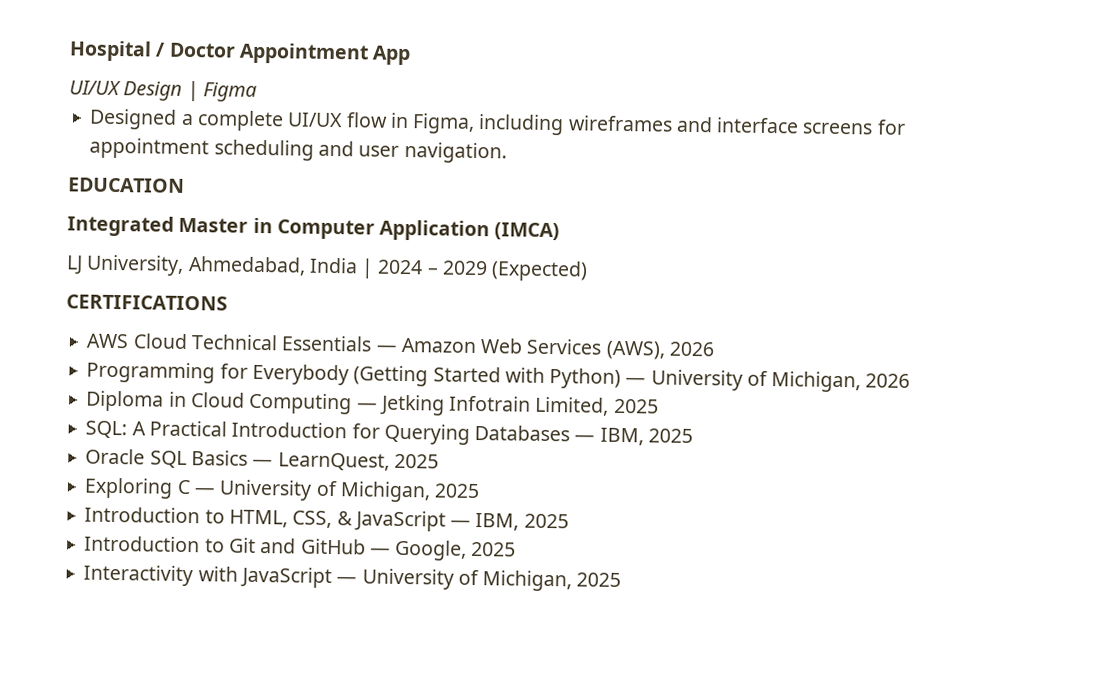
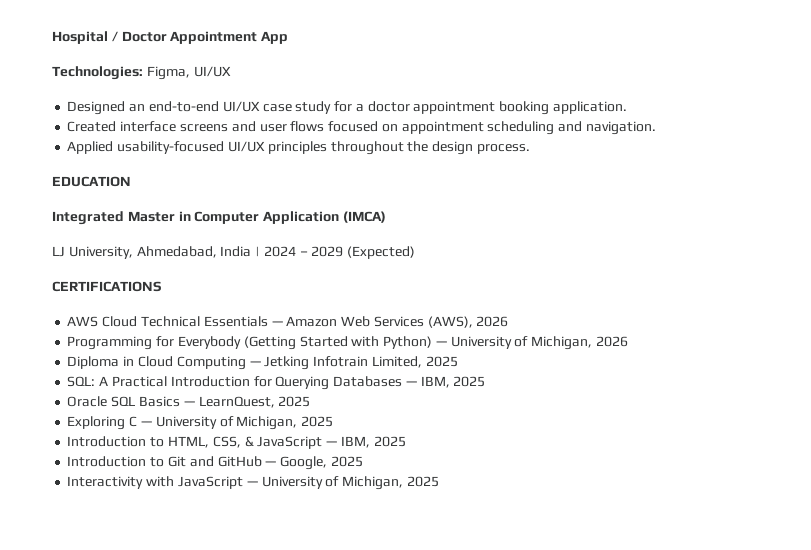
- UI/UX Design | Figma
- Designed a complete UI/UX flow in Figma, including wireframes and interface screens for appointment scheduling and user navigation.
+ Technologies: Figma, UI/UX
+ Designed an end-to-end UI/UX case study for a doctor appointment booking application.
+ Created interface screens and user flows focused on appointment scheduling and navigation.
+ Applied usability-focused UI/UX principles throughout the design process.

